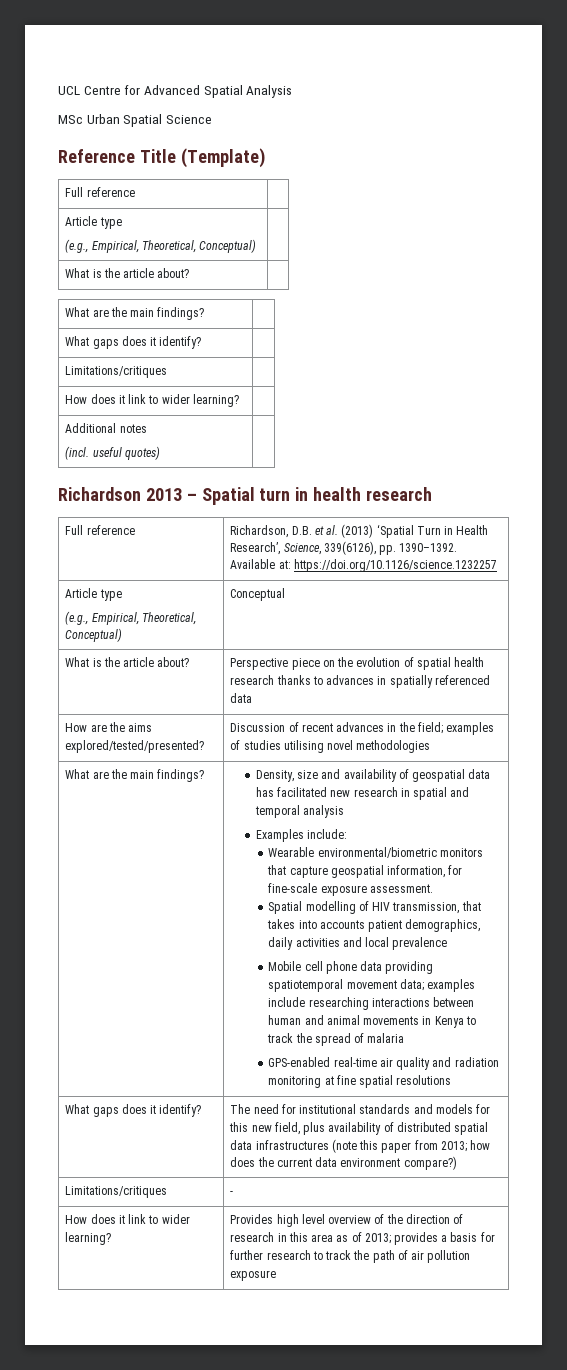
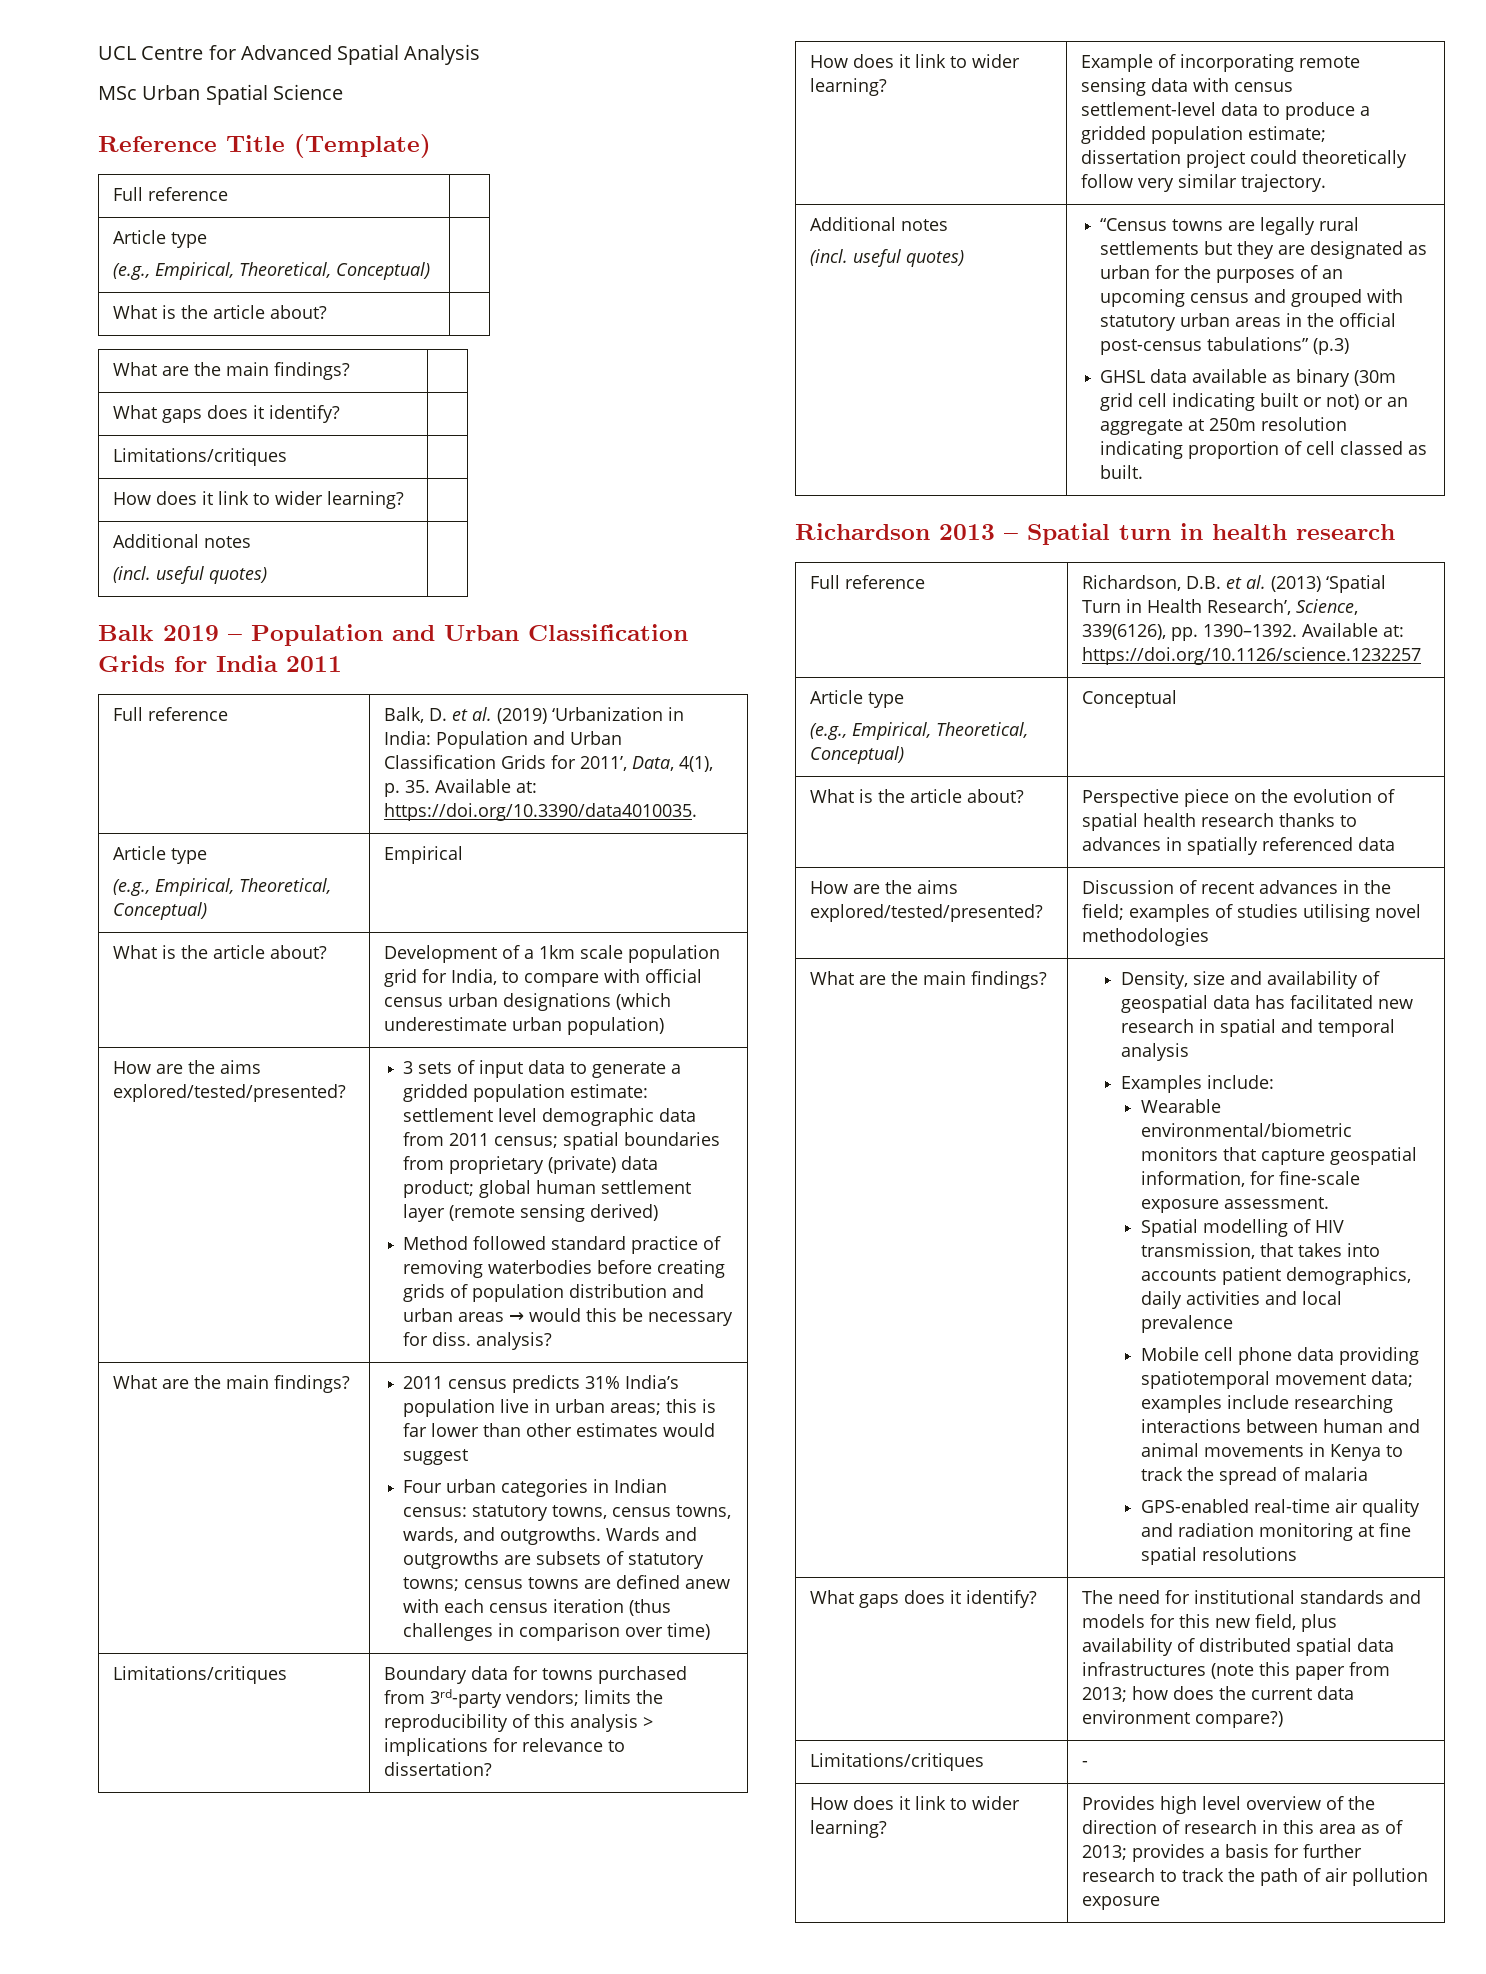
+ Balk 2019 – Population and Urban Classification Grids for India 2011
+ Full reference | Balk, D. et al. (2019) ‘Urbanization in India: Population and Urban Classification Grids for 2011’, Data, 4(1), p. 35. Available at: https://doi.org/10.3390/data4010035.
+ Article type
+ (e.g., Empirical, Theoretical, Conceptual) | Empirical
+ What is the article about? | Development of a 1km scale population grid for India, to compare with official census urban designations (which underestimate urban population)
+ How are the aims explored/tested/presented? | 3 sets of input data to generate a gridded population estimate: settlement level demographic data from 2011 census; spatial boundaries from proprietary (private) data product; global human settlement layer (remote sensing derived)
+ Method followed standard practice of removing waterbodies before creating grids of population distribution and urban areas → would this be necessary for diss. analysis?
+ What are the main findings? | 2011 census predicts 31% India’s population live in urban areas; this is far lower than other estimates would suggest
+ Four urban categories in Indian census: statutory towns, census towns, wards, and outgrowths. Wards and outgrowths are subsets of statutory towns; census towns are defined anew with each census iteration (thus challenges in comparison over time)
+ Limitations/critiques | Boundary data for towns purchased from 3rd-party vendors; limits the reproducibility of this analysis > implications for relevance to dissertation?
+ How does it link to wider learning? | Example of incorporating remote sensing data with census settlement-level data to produce a gridded population estimate; dissertation project could theoretically follow very similar trajectory.
+ Additional notes
+ (incl. useful quotes) | “Census towns are legally rural settlements but they are designated as urban for the purposes of an upcoming census and grouped with statutory urban areas in the official post-census tabulations” (p.3)
+ GHSL data available as binary (30m grid cell indicating built or not) or an aggregate at 250m resolution indicating proportion of cell classed as built.

